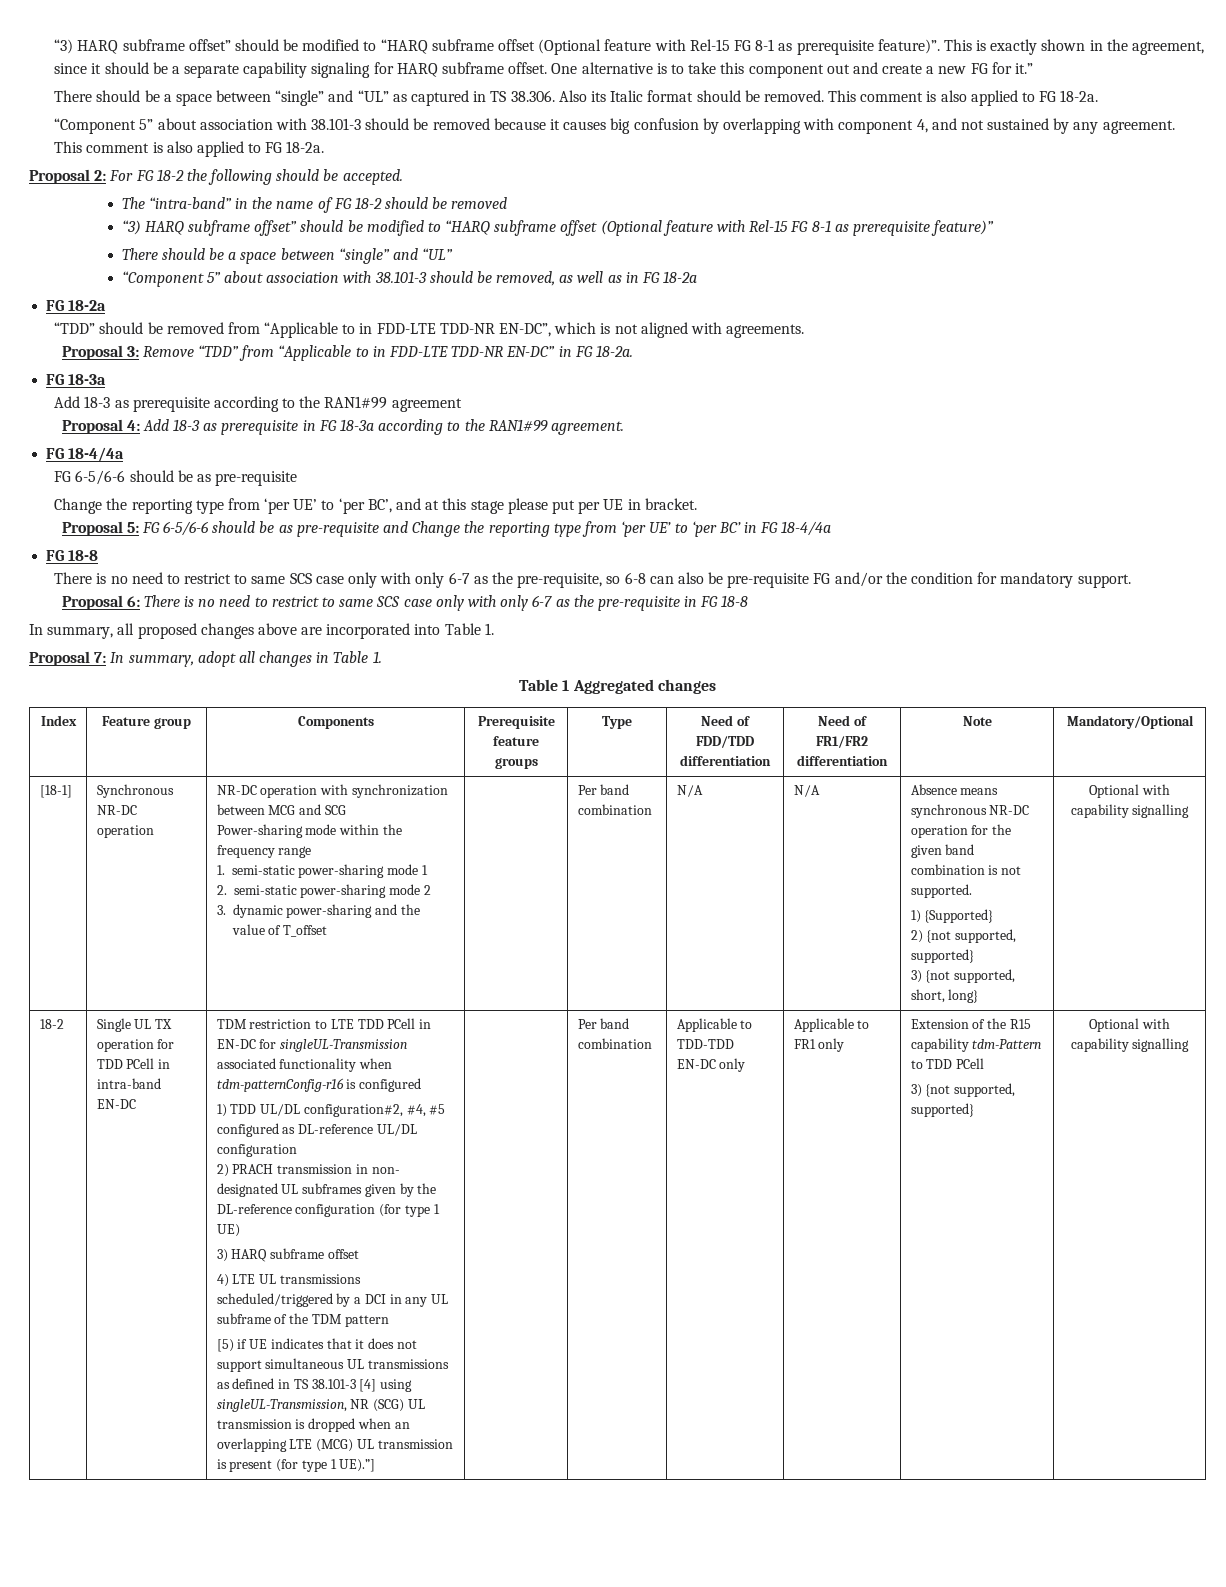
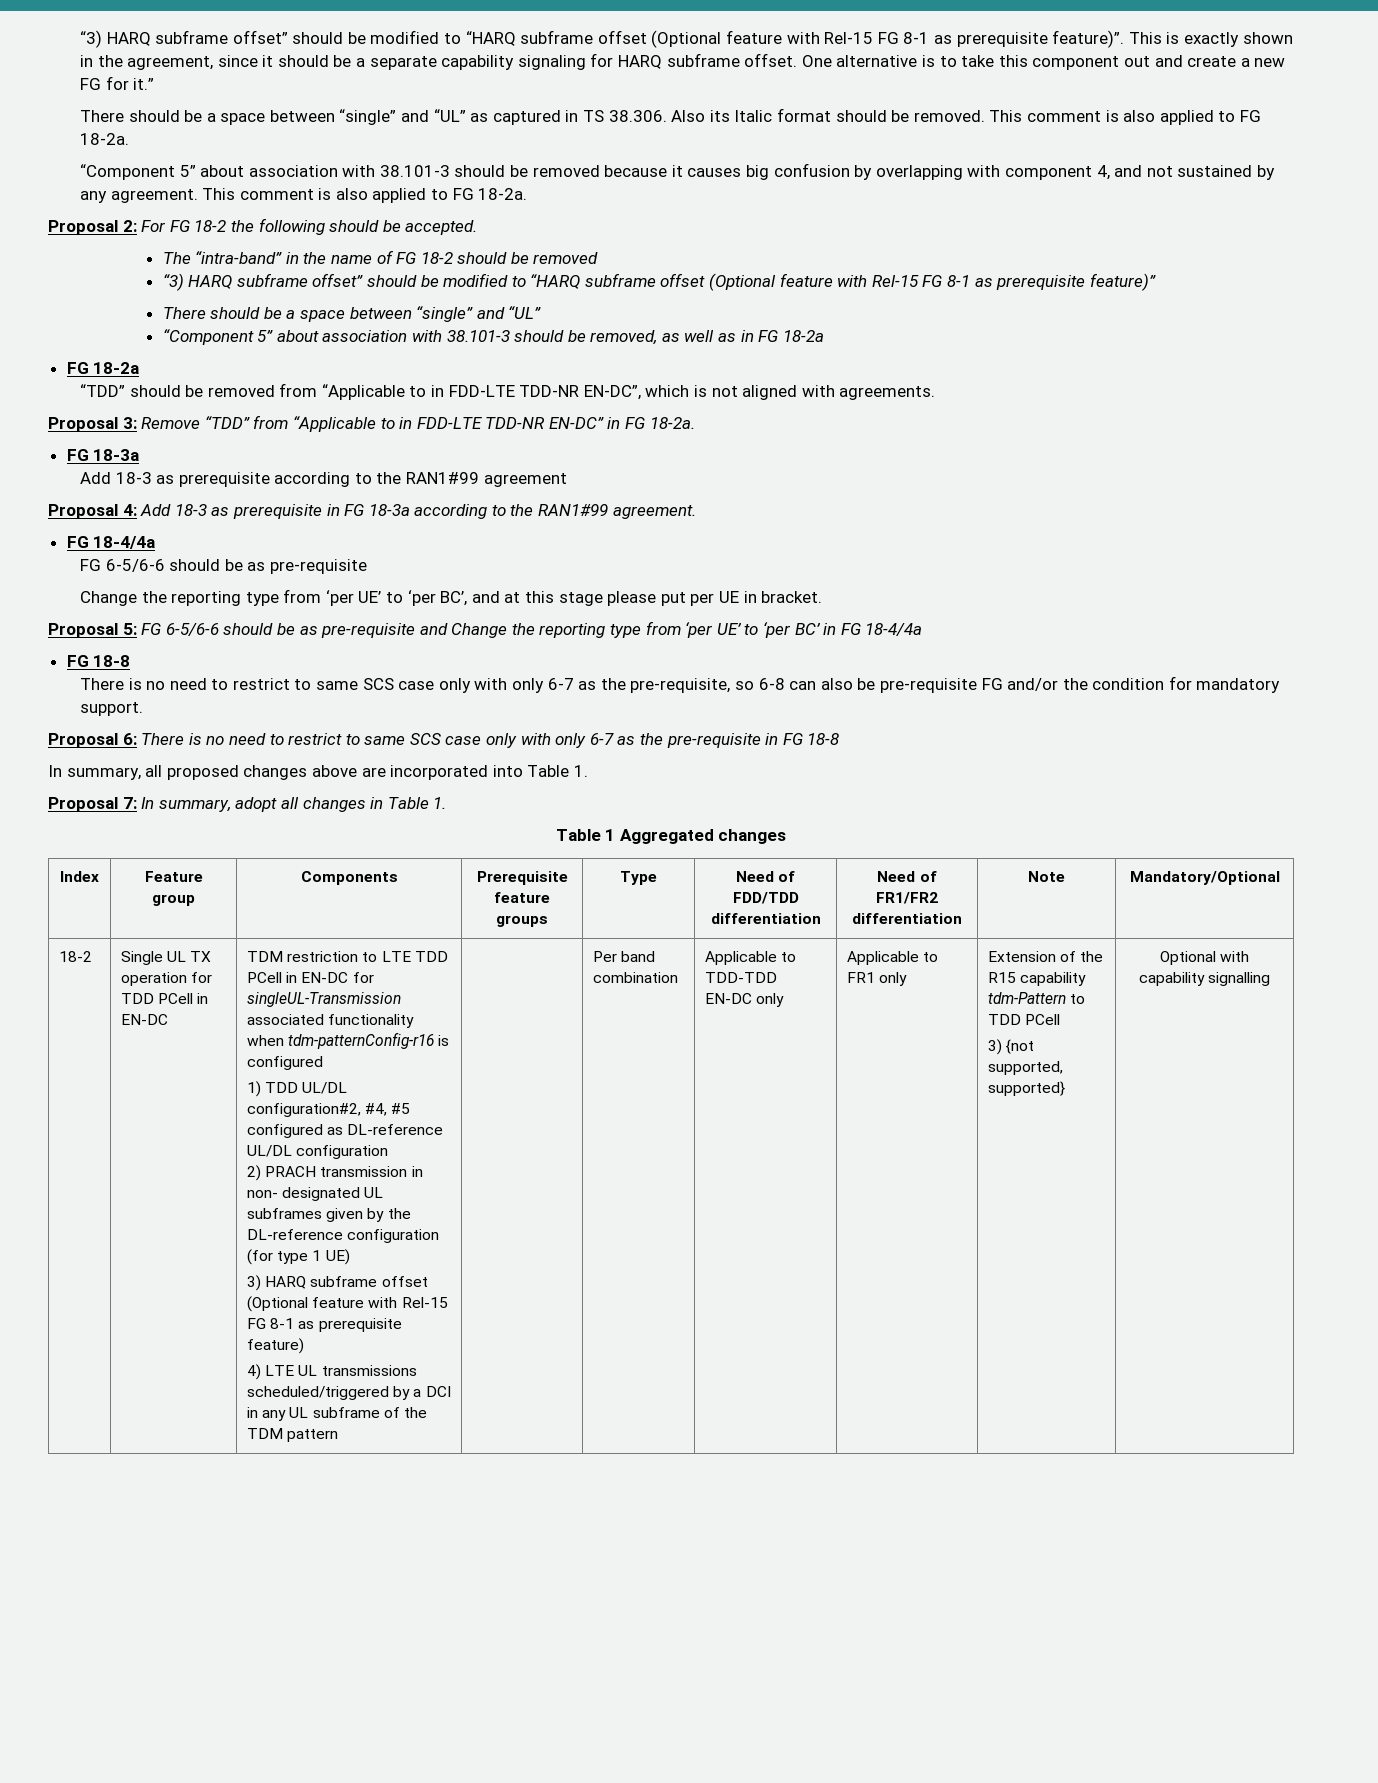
- [18-1] | Synchronous NR-DC operation | NR-DC operation with synchronization between MCG and SCG
- Power-sharing mode within the frequency range
- 1. semi-static power-sharing mode 1
- 2. semi-static power-sharing mode 2
- 3. dynamic power-sharing and the value of T_offset | | Per band combination | N/A | N/A | Absence means synchronous NR-DC operation for the given band combination is not supported.
- 1) {Supported}
- 2) {not supported, supported}
- 3) {not supported, short, long} | Optional with capability signalling
- Single UL TX operation for TDD PCell in intra-band EN-DC
+ Single UL TX operation for TDD PCell in EN-DC
- 3) HARQ subframe offset
+ 3) HARQ subframe offset (Optional feature with Rel-15 FG 8-1 as prerequisite feature)
- [5) if UE indicates that it does not support simultaneous UL transmissions as defined in TS 38.101-3 [4] using singleUL-Transmission, NR (SCG) UL transmission is dropped when an overlapping LTE (MCG) UL transmission is present (for type 1 UE).”]

